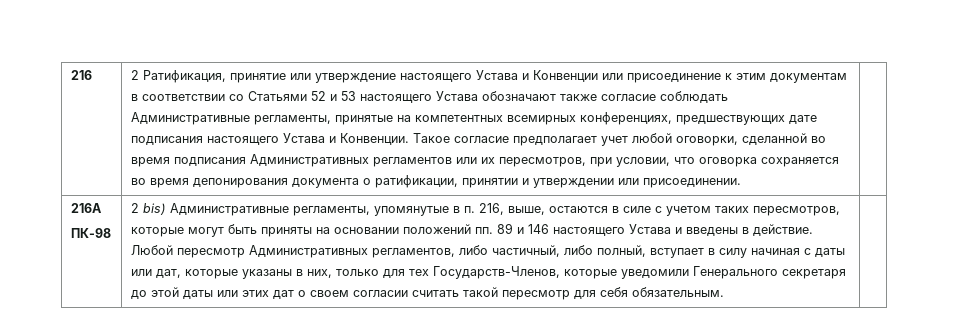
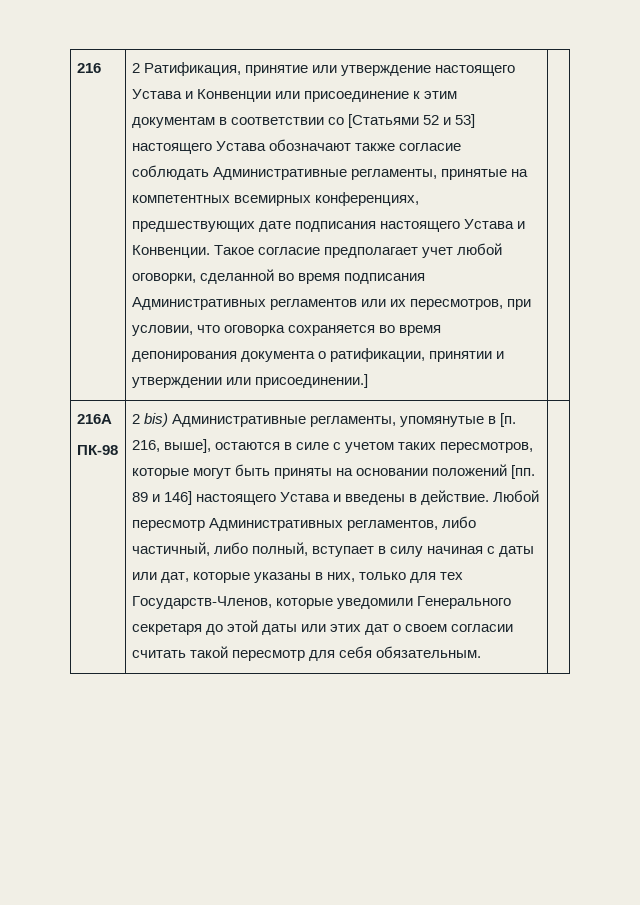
- 2 Ратификация, принятие или утверждение настоящего Устава и Конвенции или присоединение к этим документам в соответствии со Статьями 52 и 53 настоящего Устава обозначают также согласие соблюдать Административные регламенты, принятые на компетентных всемирных конференциях, предшествующих дате подписания настоящего Устава и Конвенции.
+ 2 Ратификация, принятие или утверждение настоящего Устава и Конвенции или присоединение к этим документам в соответствии со [Статьями 52 и 53] настоящего Устава обозначают также согласие соблюдать Административные регламенты, принятые на компетентных всемирных конференциях, предшествующих дате подписания настоящего Устава и Конвенции.
- Такое согласие предполагает учет любой оговорки, сделанной во время подписания Административных регламентов или их пересмотров, при условии, что оговорка сохраняется во время депонирования документа о ратификации, принятии и утверждении или присоединении.
+ Такое согласие предполагает учет любой оговорки, сделанной во время подписания Административных регламентов или их пересмотров, при условии, что оговорка сохраняется во время депонирования документа о ратификации, принятии и утверждении или присоединении.]
- 2 bis) Административные регламенты, упомянутые в п. 216, выше, остаются в силе с учетом таких пересмотров, которые могут быть приняты на основании положений пп. 89 и 146 настоящего Устава и введены в действие.
+ 2 bis) Административные регламенты, упомянутые в [п. 216, выше], остаются в силе с учетом таких пересмотров, которые могут быть приняты на основании положений [пп. 89 и 146] настоящего Устава и введены в действие.

